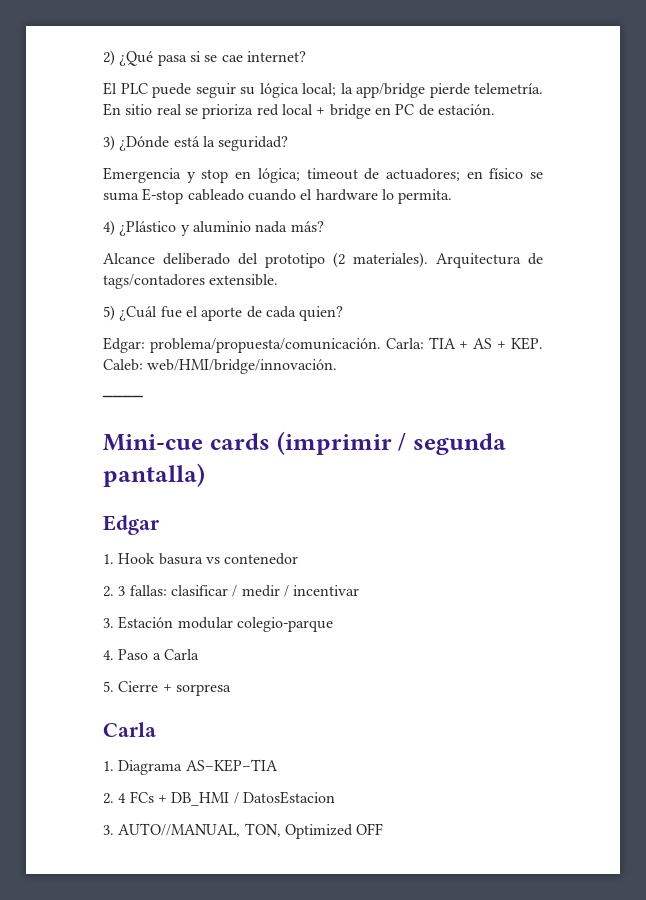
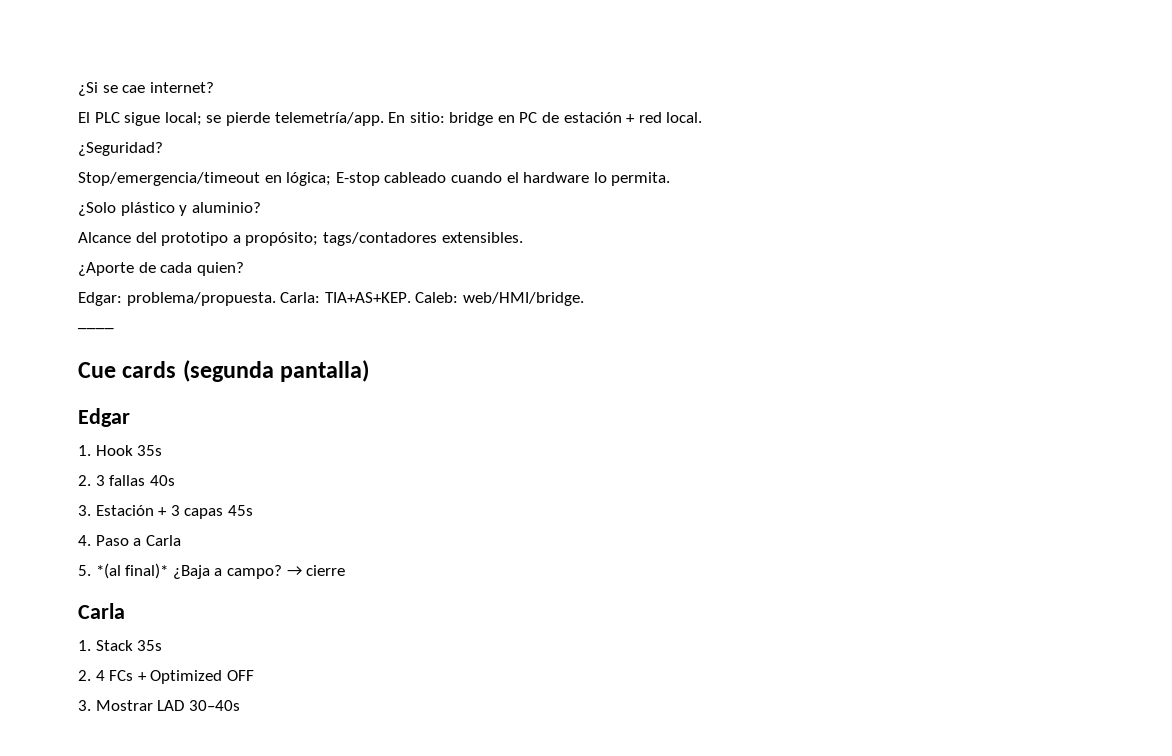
- 2) ¿Qué pasa si se cae internet?
+ ¿Si se cae internet?
- El PLC puede seguir su lógica local; la app/bridge pierde telemetría. En sitio real se prioriza red local + bridge en PC de estación.
- 3) ¿Dónde está la seguridad?
- Emergencia y stop en lógica; timeout de actuadores; en físico se suma E-stop cableado cuando el hardware lo permita.
+ El PLC sigue local; se pierde telemetría/app. En sitio: bridge en PC de estación + red local.
+ ¿Seguridad?
+ Stop/emergencia/timeout en lógica; E-stop cableado cuando el hardware lo permita.
- 4) ¿Plástico y aluminio nada más?
+ ¿Solo plástico y aluminio?
- Alcance deliberado del prototipo (2 materiales). Arquitectura de tags/contadores extensible.
- 5) ¿Cuál fue el aporte de cada quien?
- Edgar: problema/propuesta/comunicación. Carla: TIA + AS + KEP. Caleb: web/HMI/bridge/innovación.
+ Alcance del prototipo a propósito; tags/contadores extensibles.
+ ¿Aporte de cada quien?
+ Edgar: problema/propuesta. Carla: TIA+AS+KEP. Caleb: web/HMI/bridge.
  ────
- Mini-cue cards (imprimir / segunda pantalla)
+ Cue cards (segunda pantalla)
- 1. Hook basura vs contenedor
+ 1. Hook 35s
- 2. 3 fallas: clasificar / medir / incentivar
- 3. Estación modular colegio-parque
+ 2. 3 fallas 40s
+ 3. Estación + 3 capas 45s
- 5. Cierre + sorpresa
+ 5. *(al final)* ¿Baja a campo? → cierre
- 1. Diagrama AS–KEP–TIA
+ 1. Stack 35s
- 2. 4 FCs + DB_HMI / DatosEstacion
- 3. AUTO//MANUAL, TON, Optimized OFF
+ 2. 4 FCs + Optimized OFF
+ 3. Mostrar LAD 30–40s

